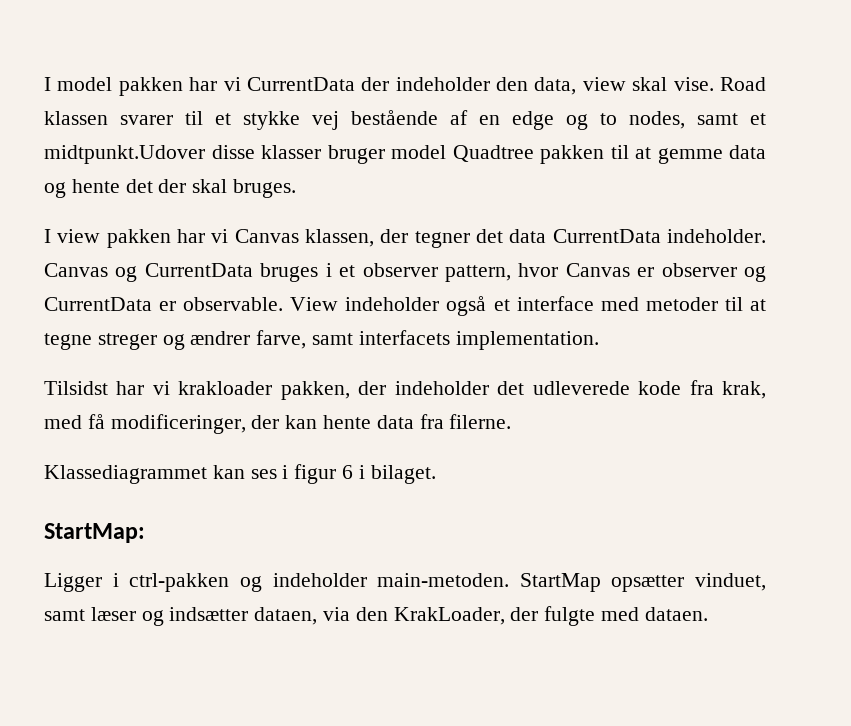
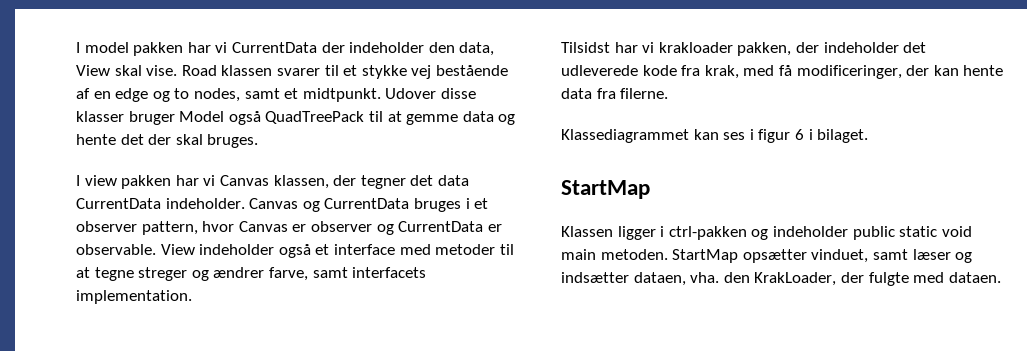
- I model pakken har vi CurrentData der indeholder den data, view skal vise.
+ I model pakken har vi CurrentData der indeholder den data, View skal vise.
- Road klassen svarer til et stykke vej bestående af en edge og to nodes, samt et midtpunkt.Udover disse klasser bruger model Quadtree pakken til at gemme data og hente det der skal bruges.
+ Road klassen svarer til et stykke vej bestående af en edge og to nodes, samt et midtpunkt. Udover disse klasser bruger Model også QuadTreePack til at gemme data og hente det der skal bruges.
  Klassediagrammet kan ses i figur 6 i bilaget.
- StartMap:
- Ligger i ctrl-pakken og indeholder main-metoden.
+ StartMap
+ Klassen ligger i ctrl-pakken og indeholder public static void main metoden.
- StartMap opsætter vinduet, samt læser og indsætter dataen, via den KrakLoader, der fulgte med dataen.
+ StartMap opsætter vinduet, samt læser og indsætter dataen, vha. den KrakLoader, der fulgte med dataen.

